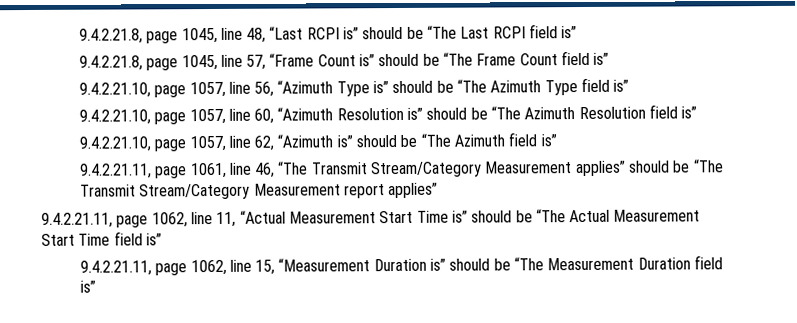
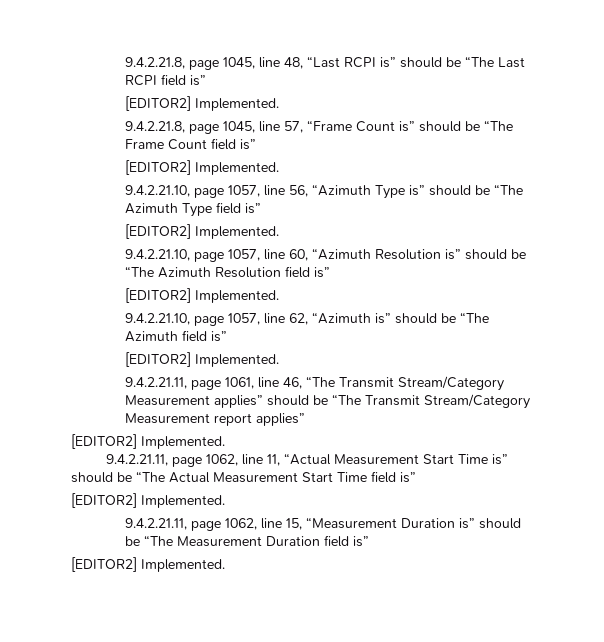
  9.4.2.21.8, page 1045, line 48, “Last RCPI is” should be “The Last RCPI field is”
+ [EDITOR2] Implemented.
  9.4.2.21.8, page 1045, line 57, “Frame Count is” should be “The Frame Count field is”
+ [EDITOR2] Implemented.
  9.4.2.21.10, page 1057, line 56, “Azimuth Type is” should be “The Azimuth Type field is”
+ [EDITOR2] Implemented.
  9.4.2.21.10, page 1057, line 60, “Azimuth Resolution is” should be “The Azimuth Resolution field is”
+ [EDITOR2] Implemented.
  9.4.2.21.10, page 1057, line 62, “Azimuth is” should be “The Azimuth field is”
+ [EDITOR2] Implemented.
  9.4.2.21.11, page 1061, line 46, “The Transmit Stream/Category Measurement applies” should be “The Transmit Stream/Category Measurement report applies”
+ [EDITOR2] Implemented.
  9.4.2.21.11, page 1062, line 11, “Actual Measurement Start Time is” should be “The Actual Measurement Start Time field is”
+ [EDITOR2] Implemented.
  9.4.2.21.11, page 1062, line 15, “Measurement Duration is” should be “The Measurement Duration field is”
+ [EDITOR2] Implemented.

